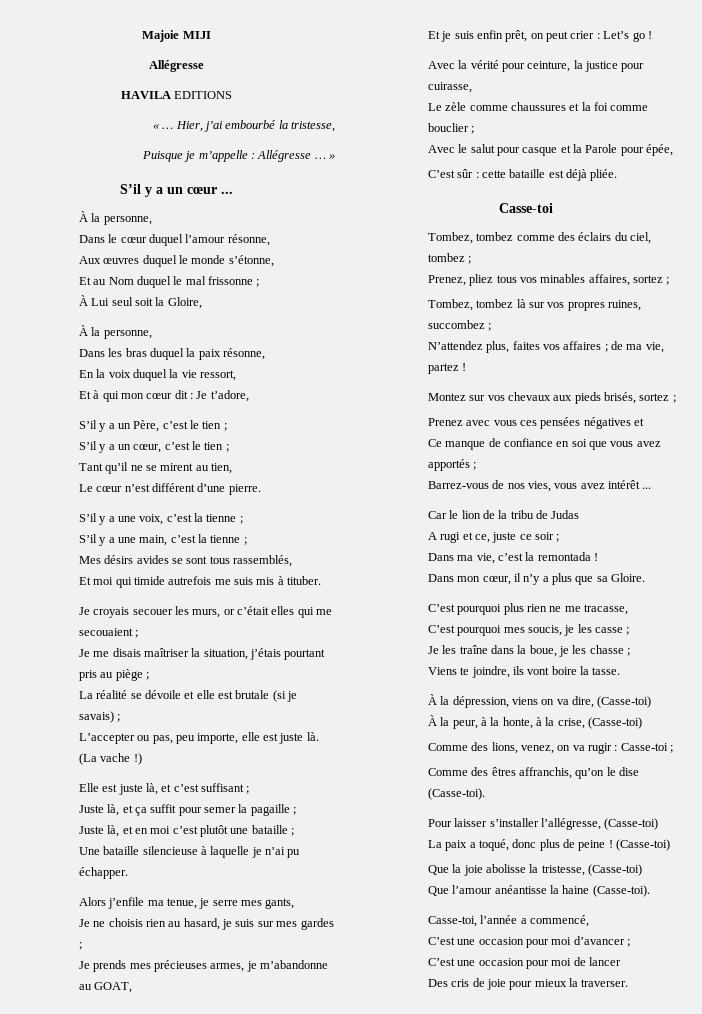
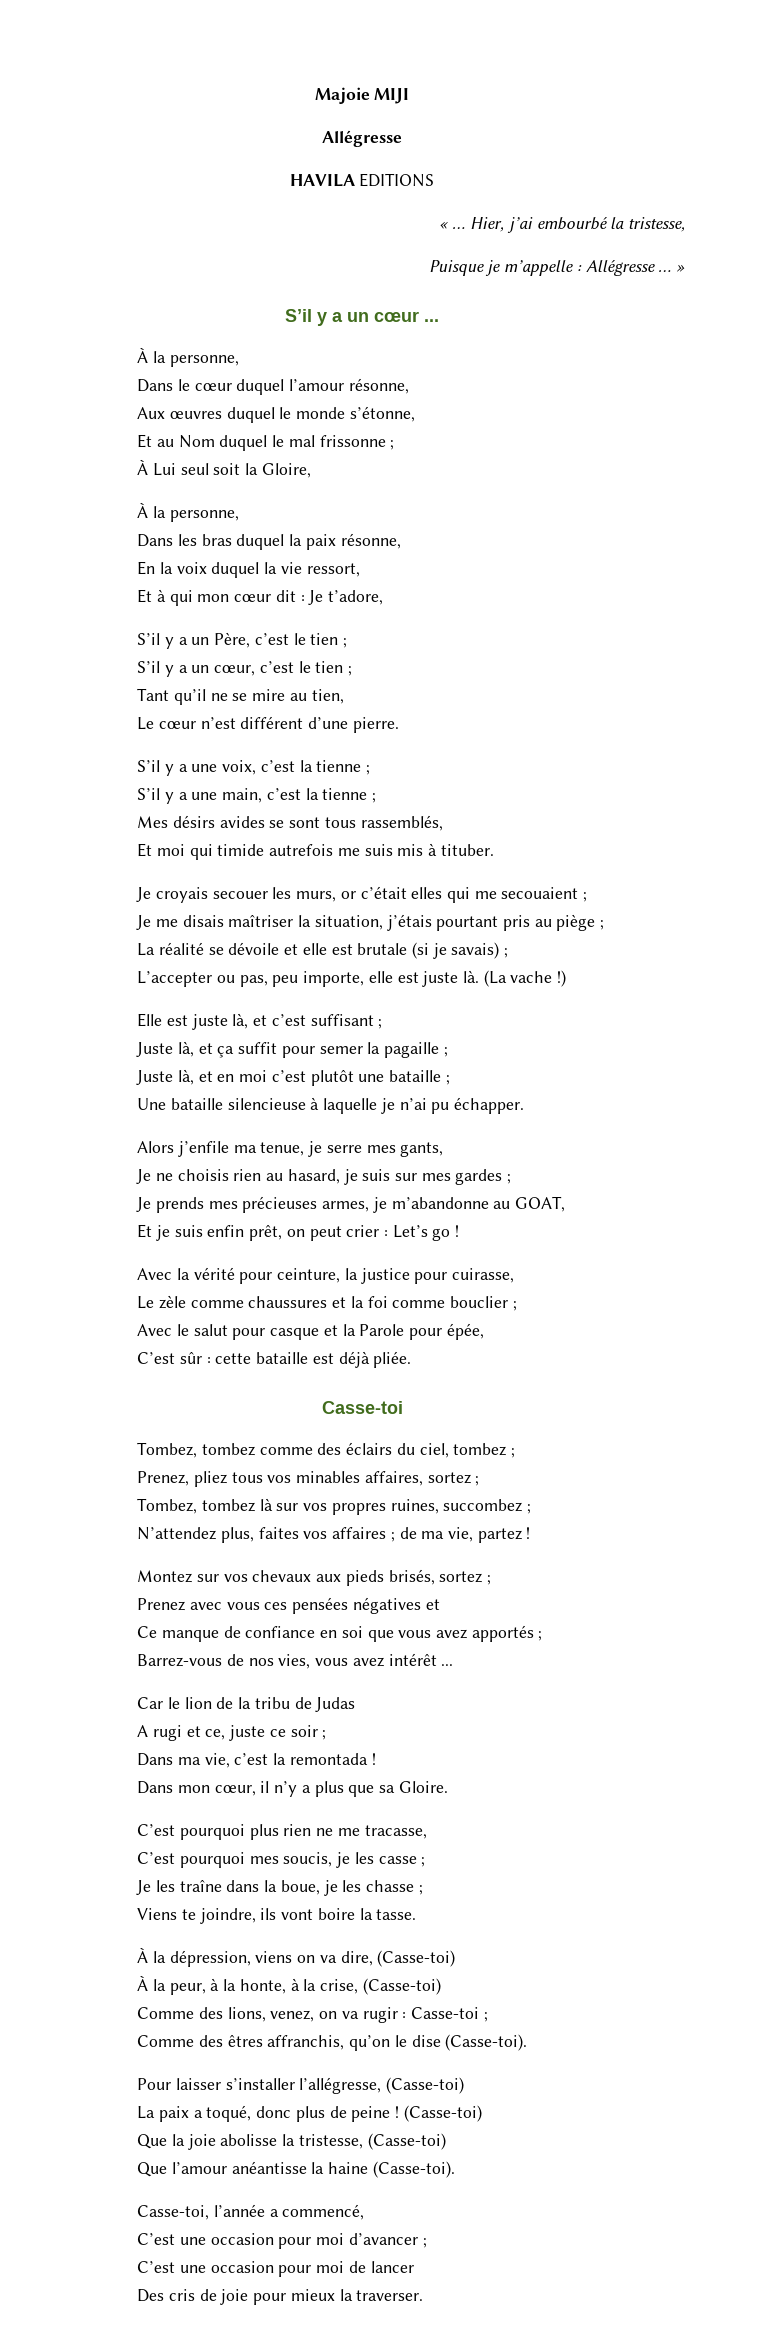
- Tant qu’il ne se mirent au tien,
+ Tant qu’il ne se mire au tien,

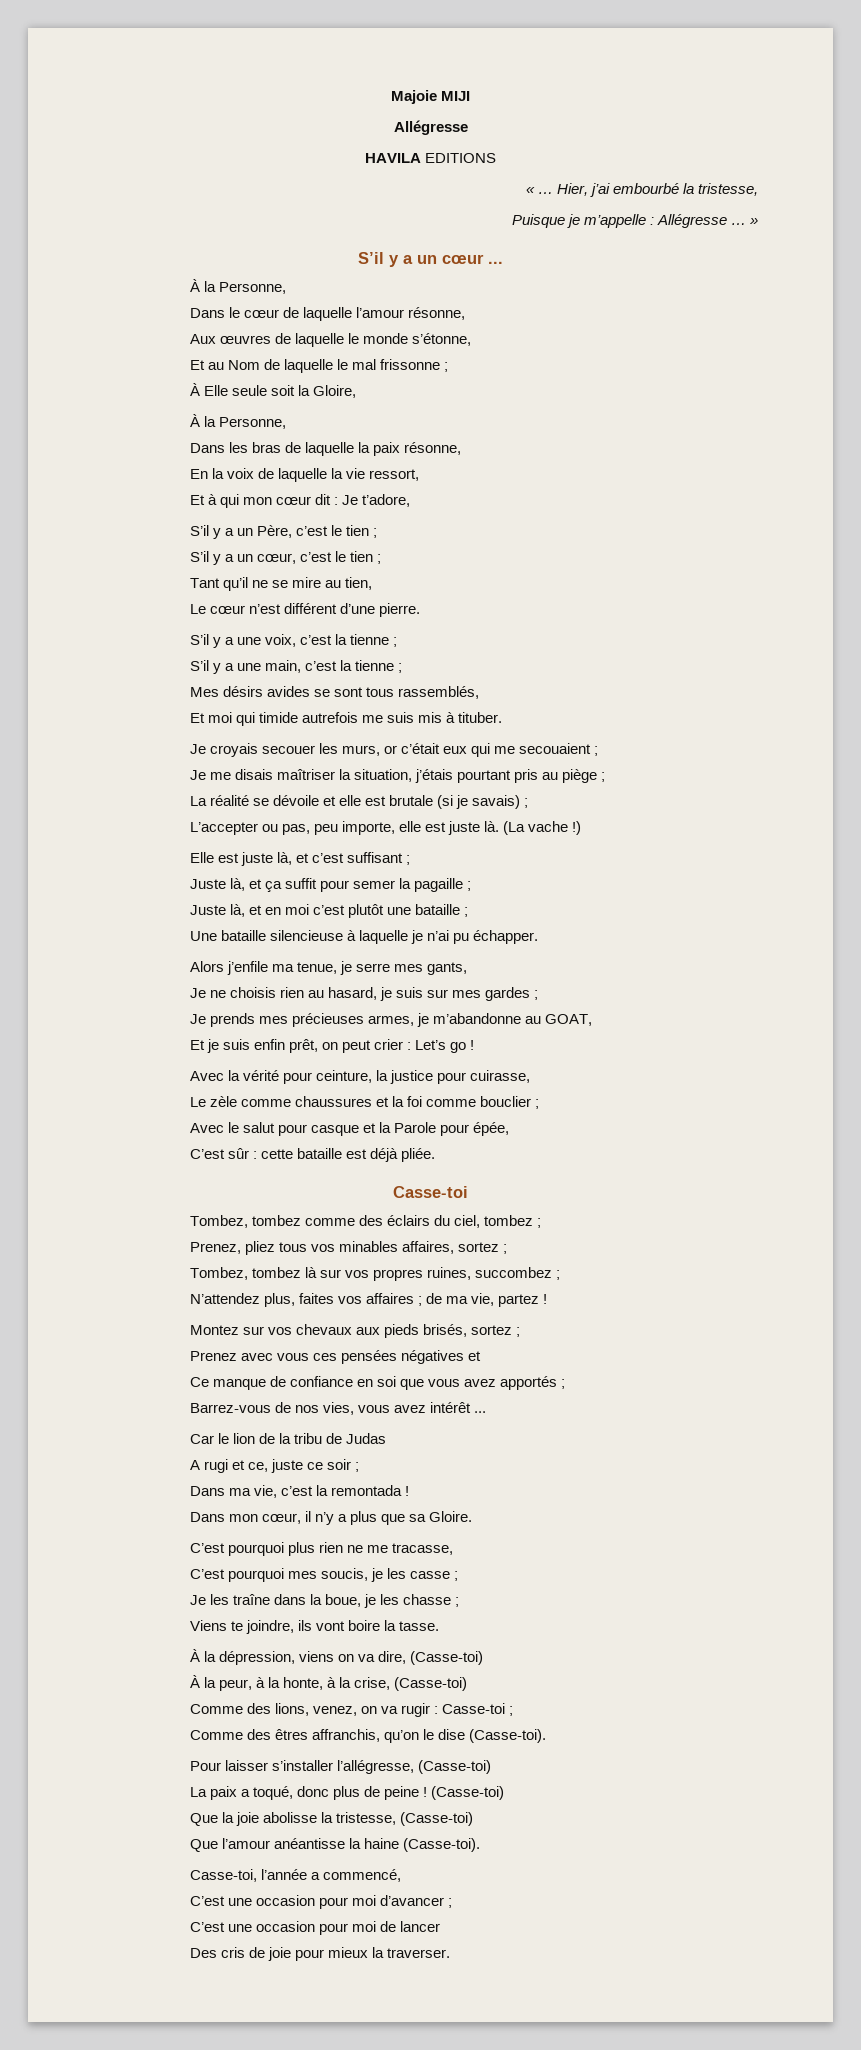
  S’il y a un cœur ...
- À la personne,
+ À la Personne,
- Dans le cœur duquel l’amour résonne,
+ Dans le cœur de laquelle l’amour résonne,
- Aux œuvres duquel le monde s’étonne,
+ Aux œuvres de laquelle le monde s’étonne,
- Et au Nom duquel le mal frissonne ;
+ Et au Nom de laquelle le mal frissonne ;
- À Lui seul soit la Gloire,
- À la personne,
+ À Elle seule soit la Gloire,
+ À la Personne,
- Dans les bras duquel la paix résonne,
+ Dans les bras de laquelle la paix résonne,
- En la voix duquel la vie ressort,
+ En la voix de laquelle la vie ressort,
- Je croyais secouer les murs, or c’était elles qui me secouaient ;
+ Je croyais secouer les murs, or c’était eux qui me secouaient ;

